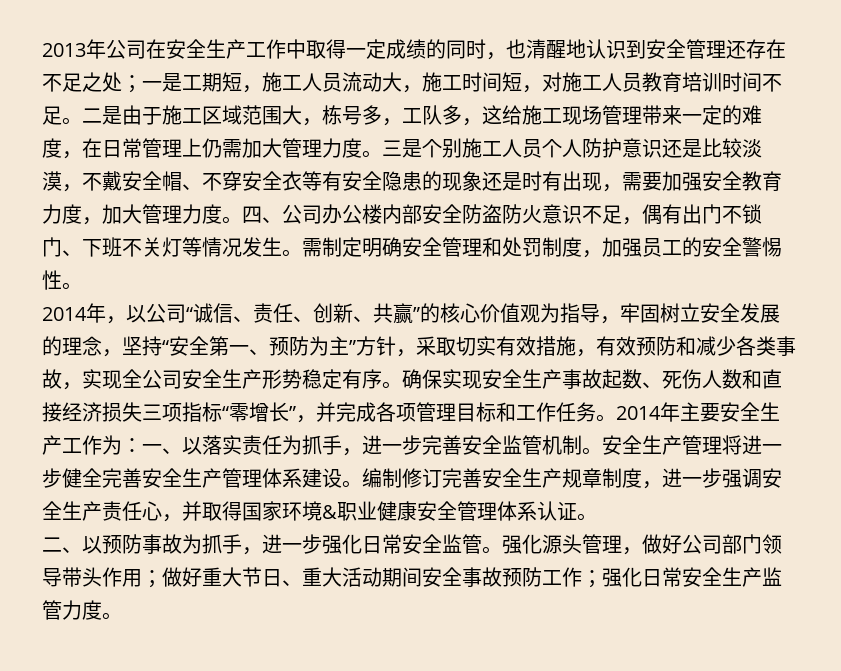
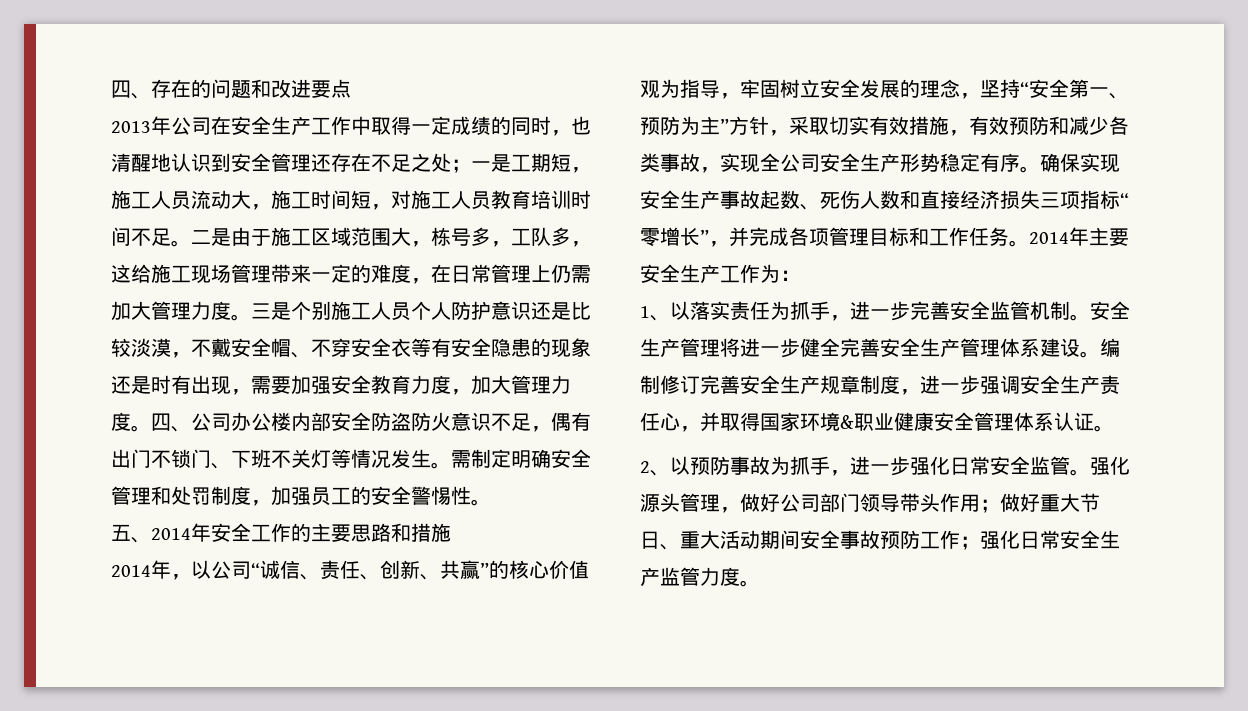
+ 四、存在的问题和改进要点
+ 五、2014年安全工作的主要思路和措施
- 2014年主要安全生产工作为：一、以落实责任为抓手，进一步完善安全监管机制。
+ 2014年主要安全生产工作为：
+ 1、以落实责任为抓手，进一步完善安全监管机制。
- 二、以预防事故为抓手，进一步强化日常安全监管。
+ 2、以预防事故为抓手，进一步强化日常安全监管。

